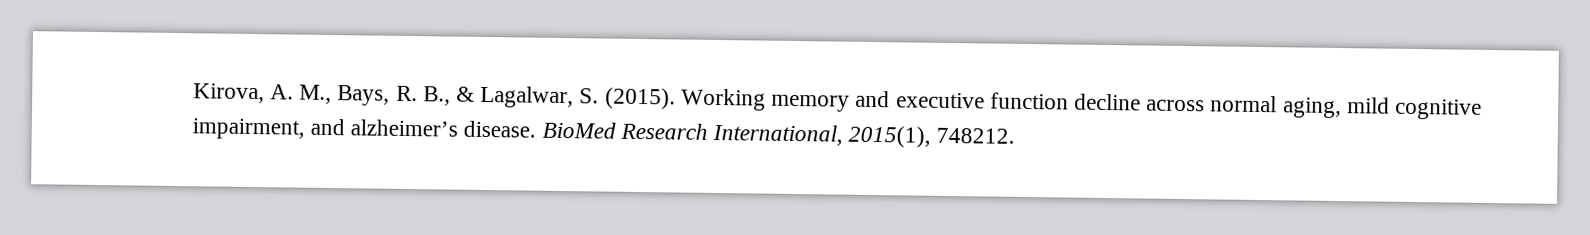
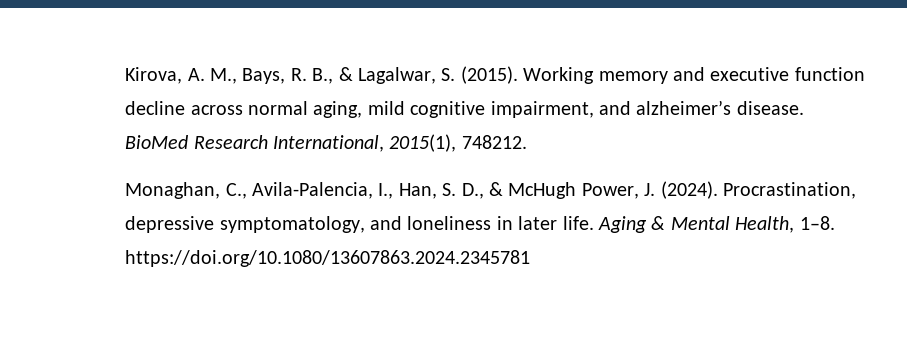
+ Monaghan, C., Avila-Palencia, I., Han, S. D., & McHugh Power, J. (2024). Procrastination, depressive symptomatology, and loneliness in later life. Aging & Mental Health, 1–8. https://doi.org/10.1080/13607863.2024.2345781

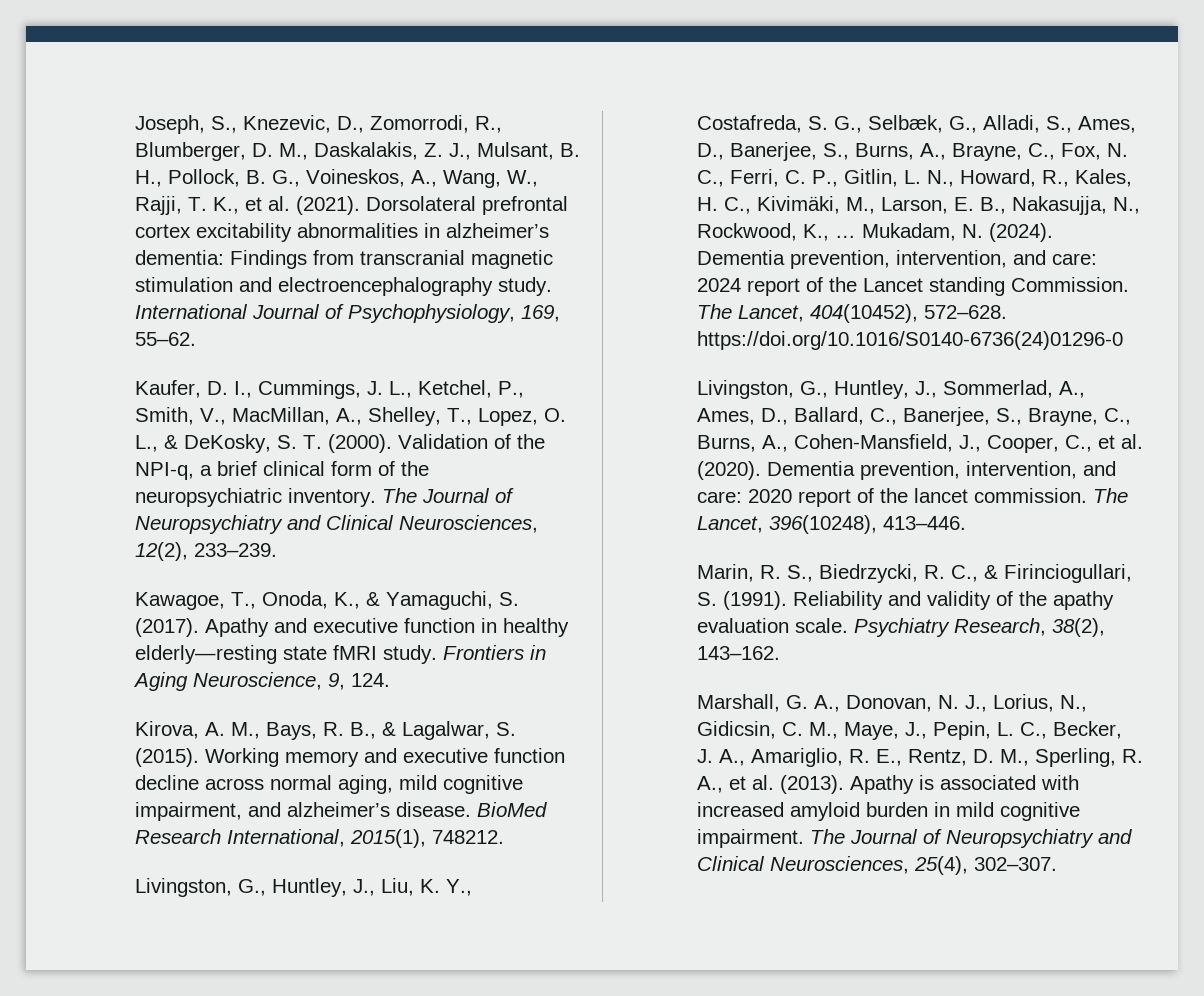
+ Joseph, S., Knezevic, D., Zomorrodi, R., Blumberger, D. M., Daskalakis, Z. J., Mulsant, B. H., Pollock, B. G., Voineskos, A., Wang, W., Rajji, T. K., et al. (2021). Dorsolateral prefrontal cortex excitability abnormalities in alzheimer’s dementia: Findings from transcranial magnetic stimulation and electroencephalography study. International Journal of Psychophysiology, 169, 55–62.
+ Kaufer, D. I., Cummings, J. L., Ketchel, P., Smith, V., MacMillan, A., Shelley, T., Lopez, O. L., & DeKosky, S. T. (2000). Validation of the NPI-q, a brief clinical form of the neuropsychiatric inventory. The Journal of Neuropsychiatry and Clinical Neurosciences, 12(2), 233–239.
+ Kawagoe, T., Onoda, K., & Yamaguchi, S. (2017). Apathy and executive function in healthy elderly—resting state fMRI study. Frontiers in Aging Neuroscience, 9, 124.
- Monaghan, C., Avila-Palencia, I., Han, S. D., & McHugh Power, J. (2024). Procrastination, depressive symptomatology, and loneliness in later life. Aging & Mental Health, 1–8. https://doi.org/10.1080/13607863.2024.2345781
+ Livingston, G., Huntley, J., Liu, K. Y., Costafreda, S. G., Selbæk, G., Alladi, S., Ames, D., Banerjee, S., Burns, A., Brayne, C., Fox, N. C., Ferri, C. P., Gitlin, L. N., Howard, R., Kales, H. C., Kivimäki, M., Larson, E. B., Nakasujja, N., Rockwood, K., … Mukadam, N. (2024). Dementia prevention, intervention, and care: 2024 report of the Lancet standing Commission. The Lancet, 404(10452), 572–628. https://doi.org/10.1016/S0140-6736(24)01296-0
+ Livingston, G., Huntley, J., Sommerlad, A., Ames, D., Ballard, C., Banerjee, S., Brayne, C., Burns, A., Cohen-Mansfield, J., Cooper, C., et al. (2020). Dementia prevention, intervention, and care: 2020 report of the lancet commission. The Lancet, 396(10248), 413–446.
+ Marin, R. S., Biedrzycki, R. C., & Firinciogullari, S. (1991). Reliability and validity of the apathy evaluation scale. Psychiatry Research, 38(2), 143–162.
+ Marshall, G. A., Donovan, N. J., Lorius, N., Gidicsin, C. M., Maye, J., Pepin, L. C., Becker, J. A., Amariglio, R. E., Rentz, D. M., Sperling, R. A., et al. (2013). Apathy is associated with increased amyloid burden in mild cognitive impairment. The Journal of Neuropsychiatry and Clinical Neurosciences, 25(4), 302–307.

